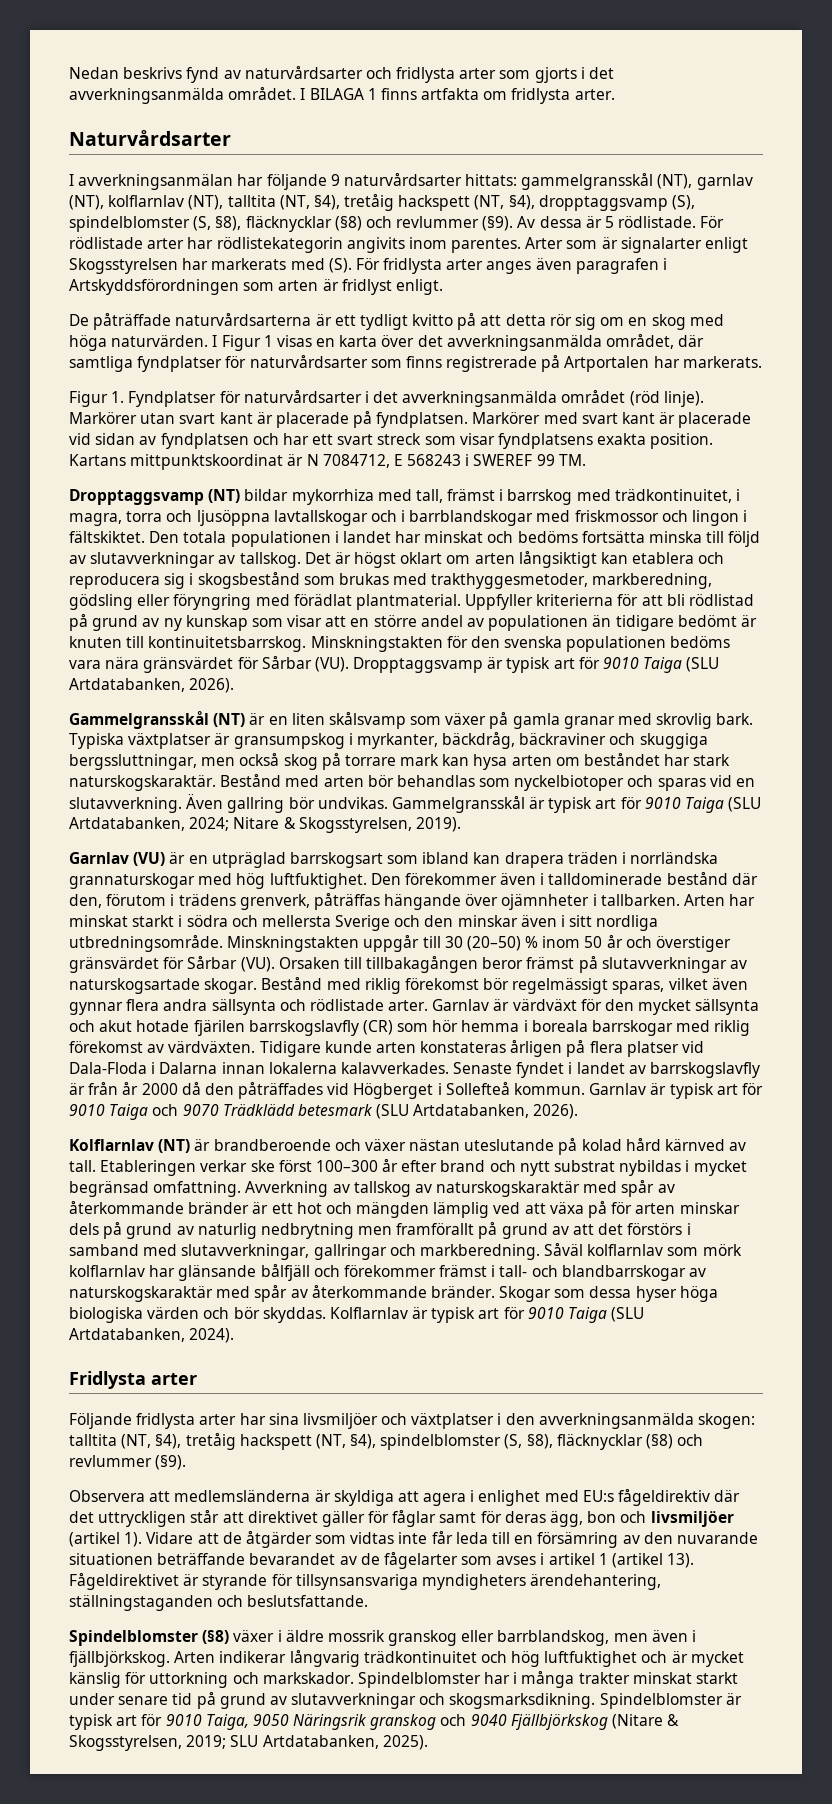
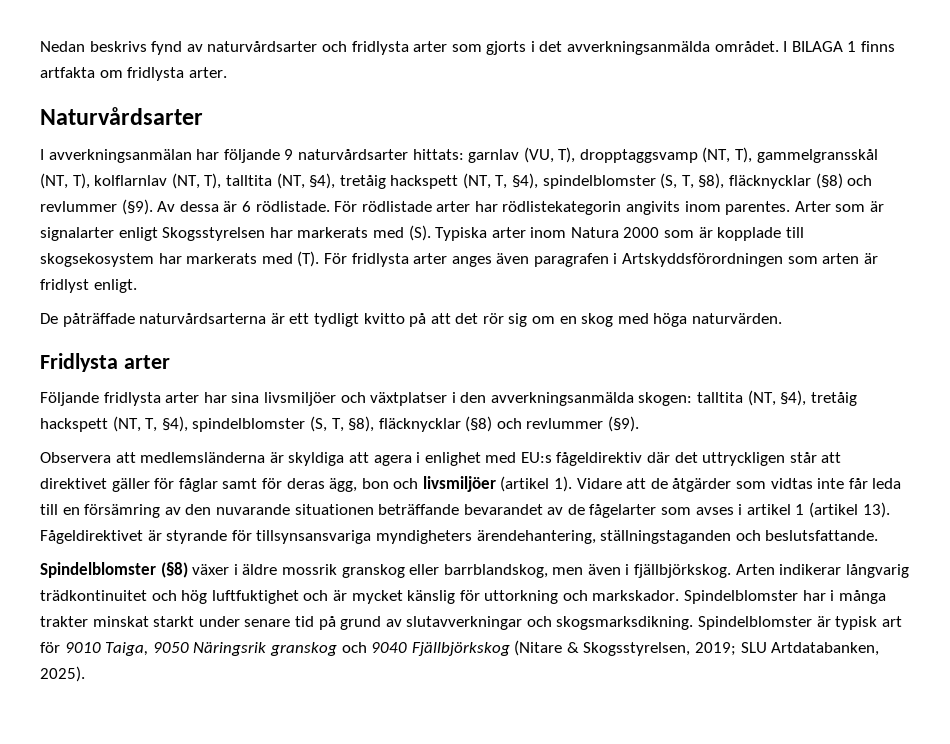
- I avverkningsanmälan har följande 9 naturvårdsarter hittats: gammelgransskål (NT), garnlav (NT), kolflarnlav (NT), talltita (NT, §4), tretåig hackspett (NT, §4), dropptaggsvamp (S), spindelblomster (S, §8), fläcknycklar (§8) och revlummer (§9).
+ I avverkningsanmälan har följande 9 naturvårdsarter hittats: garnlav (VU, T), dropptaggsvamp (NT, T), gammelgransskål (NT, T), kolflarnlav (NT, T), talltita (NT, §4), tretåig hackspett (NT, T, §4), spindelblomster (S, T, §8), fläcknycklar (§8) och revlummer (§9).
- Av dessa är 5 rödlistade.
+ Av dessa är 6 rödlistade.
- Arter som är signalarter enligt Skogsstyrelsen har markerats med (S). För fridlysta arter anges även paragrafen i Artskyddsförordningen som arten är fridlyst enligt.
+ Arter som är signalarter enligt Skogsstyrelsen har markerats med (S). Typiska arter inom Natura 2000 som är kopplade till skogsekosystem har markerats med (T). För fridlysta arter anges även paragrafen i Artskyddsförordningen som arten är fridlyst enligt.
- De påträffade naturvårdsarterna är ett tydligt kvitto på att detta rör sig om en skog med höga naturvärden. I Figur 1 visas en karta över det avverkningsanmälda området, där samtliga fyndplatser för naturvårdsarter som finns registrerade på Artportalen har markerats.
- Figur 1. Fyndplatser för naturvårdsarter i det avverkningsanmälda området (röd linje). Markörer utan svart kant är placerade på fyndplatsen. Markörer med svart kant är placerade vid sidan av fyndplatsen och har ett svart streck som visar fyndplatsens exakta position. Kartans mittpunktskoordinat är N 7084712, E 568243 i SWEREF 99 TM.
- Dropptaggsvamp (NT) bildar mykorrhiza med tall, främst i barrskog med trädkontinuitet, i magra, torra och ljusöppna lavtallskogar och i barrblandskogar med friskmossor och lingon i fältskiktet. Den totala populationen i landet har minskat och bedöms fortsätta minska till följd av slutavverkningar av tallskog. Det är högst oklart om arten långsiktigt kan etablera och reproducera sig i skogsbestånd som brukas med trakthyggesmetoder, markberedning, gödsling eller föryngring med förädlat plantmaterial. Uppfyller kriterierna för att bli rödlistad på grund av ny kunskap som visar att en större andel av populationen än tidigare bedömt är knuten till kontinuitetsbarrskog. Minskningstakten för den svenska populationen bedöms vara nära gränsvärdet för Sårbar (VU). Dropptaggsvamp är typisk art för 9010 Taiga (SLU Artdatabanken, 2026).
- Gammelgransskål (NT) är en liten skålsvamp som växer på gamla granar med skrovlig bark. Typiska växtplatser är gransumpskog i myrkanter, bäckdråg, bäckraviner och skuggiga bergssluttningar, men också skog på torrare mark kan hysa arten om beståndet har stark naturskogskaraktär. Bestånd med arten bör behandlas som nyckelbiotoper och sparas vid en slutavverkning. Även gallring bör undvikas. Gammelgransskål är typisk art för 9010 Taiga (SLU Artdatabanken, 2024; Nitare & Skogsstyrelsen, 2019).
- Garnlav (VU) är en utpräglad barrskogsart som ibland kan drapera träden i norrländska grannaturskogar med hög luftfuktighet. Den förekommer även i talldominerade bestånd där den, förutom i trädens grenverk, påträffas hängande över ojämnheter i tallbarken. Arten har minskat starkt i södra och mellersta Sverige och den minskar även i sitt nordliga utbredningsområde. Minskningstakten uppgår till 30 (20–50) % inom 50 år och överstiger gränsvärdet för Sårbar (VU). Orsaken till tillbakagången beror främst på slutavverkningar av naturskogsartade skogar. Bestånd med riklig förekomst bör regelmässigt sparas, vilket även gynnar flera andra sällsynta och rödlistade arter. Garnlav är värdväxt för den mycket sällsynta och akut hotade fjärilen barrskogslavfly (CR) som hör hemma i boreala barrskogar med riklig förekomst av värdväxten. Tidigare kunde arten konstateras årligen på flera platser vid Dala-Floda i Dalarna innan lokalerna kalavverkades. Senaste fyndet i landet av barrskogslavfly är från år 2000 då den påträffades vid Högberget i Sollefteå kommun. Garnlav är typisk art för 9010 Taiga och 9070 Trädklädd betesmark (SLU Artdatabanken, 2026).
- Kolflarnlav (NT) är brandberoende och växer nästan uteslutande på kolad hård kärnved av tall. Etableringen verkar ske först 100–300 år efter brand och nytt substrat nybildas i mycket begränsad omfattning. Avverkning av tallskog av naturskogskaraktär med spår av återkommande bränder är ett hot och mängden lämplig ved att växa på för arten minskar dels på grund av naturlig nedbrytning men framförallt på grund av att det förstörs i samband med slutavverkningar, gallringar och markberedning. Såväl kolflarnlav som mörk kolflarnlav har glänsande bålfjäll och förekommer främst i tall- och blandbarrskogar av naturskogskaraktär med spår av återkommande bränder. Skogar som dessa hyser höga biologiska värden och bör skyddas. Kolflarnlav är typisk art för 9010 Taiga (SLU Artdatabanken, 2024).
+ De påträffade naturvårdsarterna är ett tydligt kvitto på att det rör sig om en skog med höga naturvärden.
- Följande fridlysta arter har sina livsmiljöer och växtplatser i den avverkningsanmälda skogen: talltita (NT, §4), tretåig hackspett (NT, §4), spindelblomster (S, §8), fläcknycklar (§8) och revlummer (§9).
+ Följande fridlysta arter har sina livsmiljöer och växtplatser i den avverkningsanmälda skogen: talltita (NT, §4), tretåig hackspett (NT, T, §4), spindelblomster (S, T, §8), fläcknycklar (§8) och revlummer (§9).

